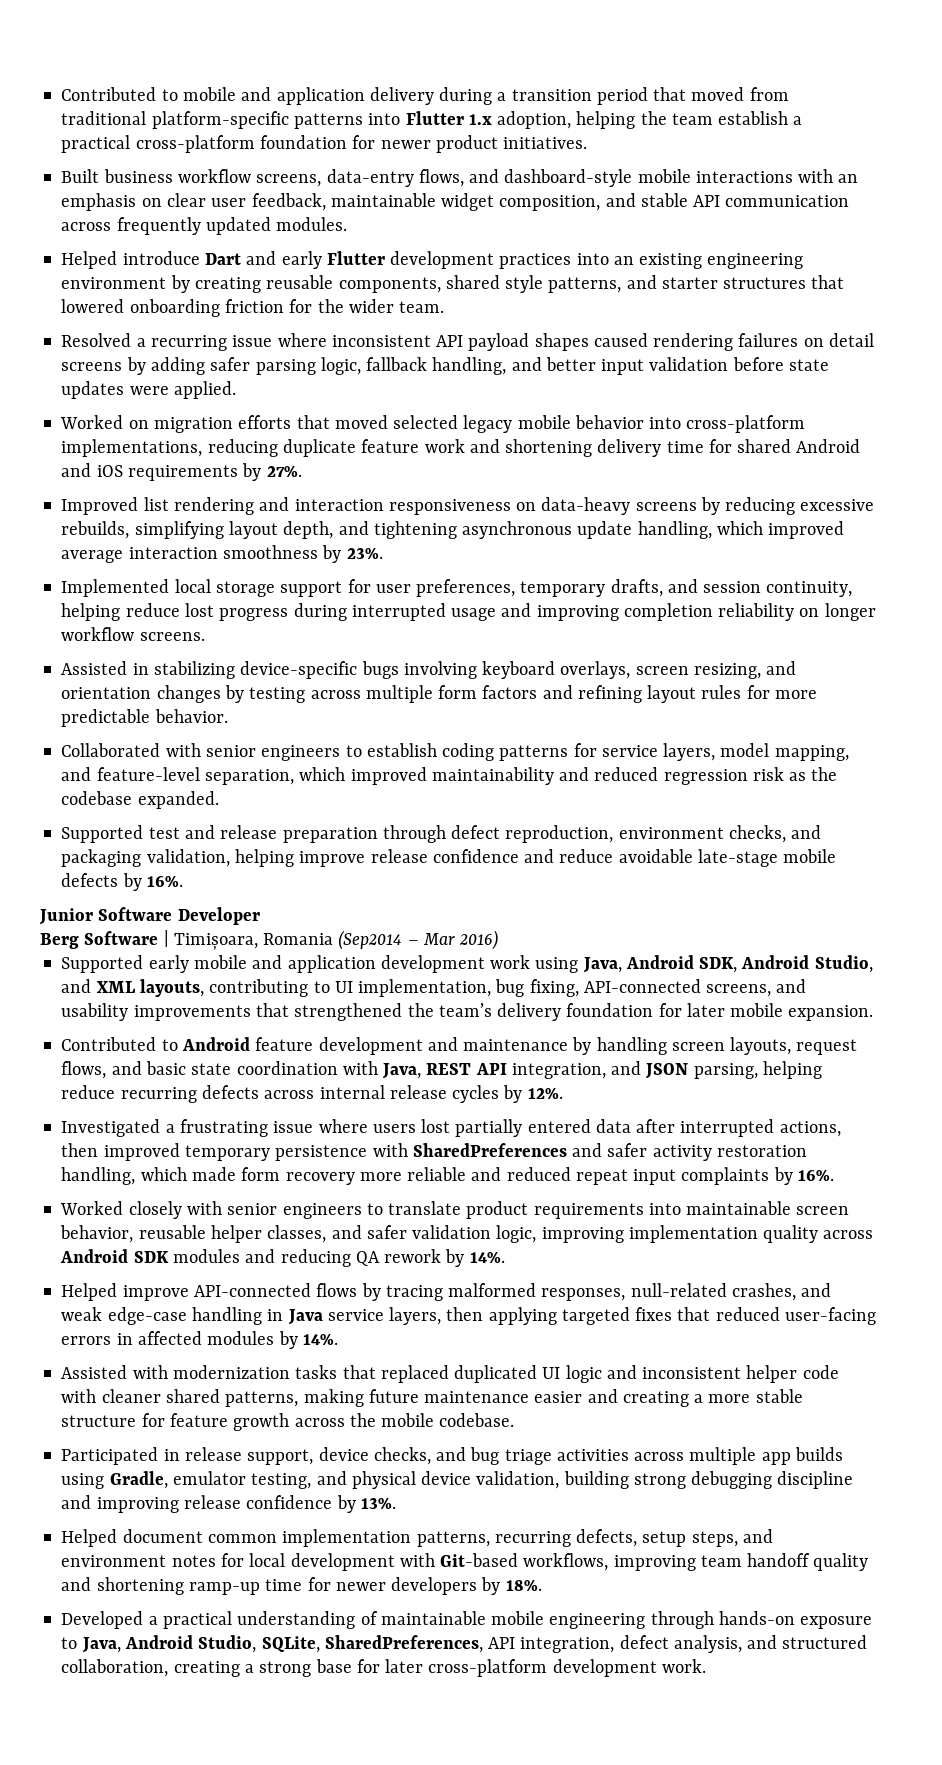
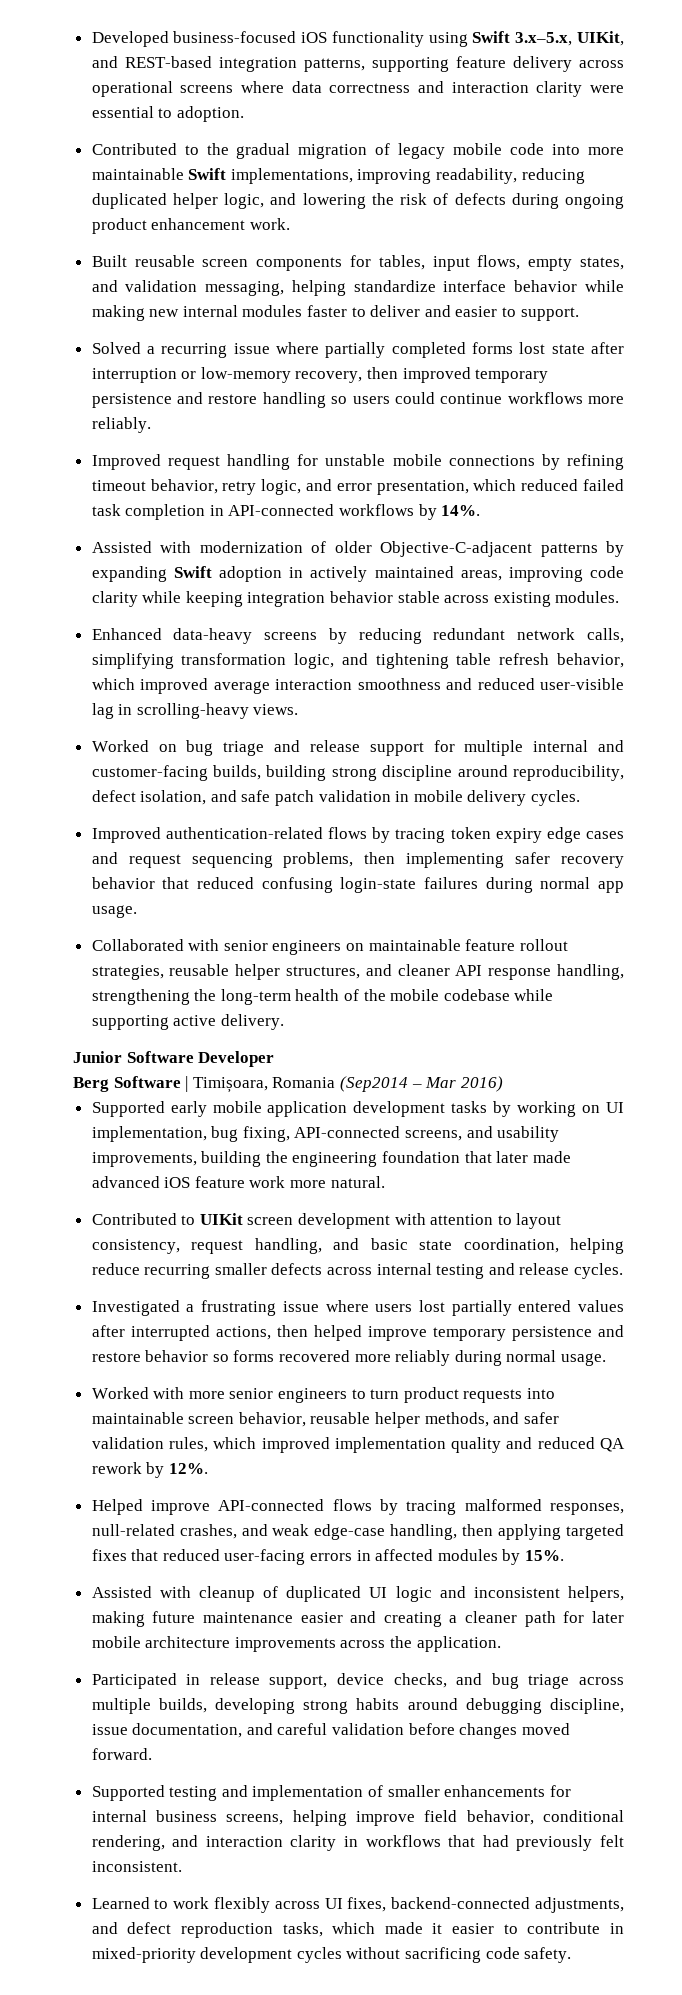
- Contributed to mobile and application delivery during a transition period that moved from traditional platform-specific patterns into Flutter 1.x adoption, helping the team establish a practical cross-platform foundation for newer product initiatives.
- Built business workflow screens, data-entry flows, and dashboard-style mobile interactions with an emphasis on clear user feedback, maintainable widget composition, and stable API communication across frequently updated modules.
- Helped introduce Dart and early Flutter development practices into an existing engineering environment by creating reusable components, shared style patterns, and starter structures that lowered onboarding friction for the wider team.
- Resolved a recurring issue where inconsistent API payload shapes caused rendering failures on detail screens by adding safer parsing logic, fallback handling, and better input validation before state updates were applied.
- Worked on migration efforts that moved selected legacy mobile behavior into cross-platform implementations, reducing duplicate feature work and shortening delivery time for shared Android and iOS requirements by 27%.
- Improved list rendering and interaction responsiveness on data-heavy screens by reducing excessive rebuilds, simplifying layout depth, and tightening asynchronous update handling, which improved average interaction smoothness by 23%.
- Implemented local storage support for user preferences, temporary drafts, and session continuity, helping reduce lost progress during interrupted usage and improving completion reliability on longer workflow screens.
- Assisted in stabilizing device-specific bugs involving keyboard overlays, screen resizing, and orientation changes by testing across multiple form factors and refining layout rules for more predictable behavior.
- Collaborated with senior engineers to establish coding patterns for service layers, model mapping, and feature-level separation, which improved maintainability and reduced regression risk as the codebase expanded.
- Supported test and release preparation through defect reproduction, environment checks, and packaging validation, helping improve release confidence and reduce avoidable late-stage mobile defects by 16%.
+ Developed business-focused iOS functionality using Swift 3.x–5.x, UIKit, and REST-based integration patterns, supporting feature delivery across operational screens where data correctness and interaction clarity were essential to adoption.
+ Contributed to the gradual migration of legacy mobile code into more maintainable Swift implementations, improving readability, reducing duplicated helper logic, and lowering the risk of defects during ongoing product enhancement work.
+ Built reusable screen components for tables, input flows, empty states, and validation messaging, helping standardize interface behavior while making new internal modules faster to deliver and easier to support.
+ Solved a recurring issue where partially completed forms lost state after interruption or low-memory recovery, then improved temporary persistence and restore handling so users could continue workflows more reliably.
+ Improved request handling for unstable mobile connections by refining timeout behavior, retry logic, and error presentation, which reduced failed task completion in API-connected workflows by 14%.
+ Assisted with modernization of older Objective-C-adjacent patterns by expanding Swift adoption in actively maintained areas, improving code clarity while keeping integration behavior stable across existing modules.
+ Enhanced data-heavy screens by reducing redundant network calls, simplifying transformation logic, and tightening table refresh behavior, which improved average interaction smoothness and reduced user-visible lag in scrolling-heavy views.
+ Worked on bug triage and release support for multiple internal and customer-facing builds, building strong discipline around reproducibility, defect isolation, and safe patch validation in mobile delivery cycles.
+ Improved authentication-related flows by tracing token expiry edge cases and request sequencing problems, then implementing safer recovery behavior that reduced confusing login-state failures during normal app usage.
+ Collaborated with senior engineers on maintainable feature rollout strategies, reusable helper structures, and cleaner API response handling, strengthening the long-term health of the mobile codebase while supporting active delivery.
- Supported early mobile and application development work using Java, Android SDK, Android Studio, and XML layouts, contributing to UI implementation, bug fixing, API-connected screens, and usability improvements that strengthened the team’s delivery foundation for later mobile expansion.
- Contributed to Android feature development and maintenance by handling screen layouts, request flows, and basic state coordination with Java, REST API integration, and JSON parsing, helping reduce recurring defects across internal release cycles by 12%.
+ Supported early mobile application development tasks by working on UI implementation, bug fixing, API-connected screens, and usability improvements, building the engineering foundation that later made advanced iOS feature work more natural.
+ Contributed to UIKit screen development with attention to layout consistency, request handling, and basic state coordination, helping reduce recurring smaller defects across internal testing and release cycles.
- Investigated a frustrating issue where users lost partially entered data after interrupted actions, then improved temporary persistence with SharedPreferences and safer activity restoration handling, which made form recovery more reliable and reduced repeat input complaints by 16%.
- Worked closely with senior engineers to translate product requirements into maintainable screen behavior, reusable helper classes, and safer validation logic, improving implementation quality across Android SDK modules and reducing QA rework by 14%.
+ Investigated a frustrating issue where users lost partially entered values after interrupted actions, then helped improve temporary persistence and restore behavior so forms recovered more reliably during normal usage.
+ Worked with more senior engineers to turn product requests into maintainable screen behavior, reusable helper methods, and safer validation rules, which improved implementation quality and reduced QA rework by 12%.
- Helped improve API-connected flows by tracing malformed responses, null-related crashes, and weak edge-case handling in Java service layers, then applying targeted fixes that reduced user-facing errors in affected modules by 14%.
- Assisted with modernization tasks that replaced duplicated UI logic and inconsistent helper code with cleaner shared patterns, making future maintenance easier and creating a more stable structure for feature growth across the mobile codebase.
+ Helped improve API-connected flows by tracing malformed responses, null-related crashes, and weak edge-case handling, then applying targeted fixes that reduced user-facing errors in affected modules by 15%.
+ Assisted with cleanup of duplicated UI logic and inconsistent helpers, making future maintenance easier and creating a cleaner path for later mobile architecture improvements across the application.
- Participated in release support, device checks, and bug triage activities across multiple app builds using Gradle, emulator testing, and physical device validation, building strong debugging discipline and improving release confidence by 13%.
- Helped document common implementation patterns, recurring defects, setup steps, and environment notes for local development with Git-based workflows, improving team handoff quality and shortening ramp-up time for newer developers by 18%.
- Developed a practical understanding of maintainable mobile engineering through hands-on exposure to Java, Android Studio, SQLite, SharedPreferences, API integration, defect analysis, and structured collaboration, creating a strong base for later cross-platform development work.
+ Participated in release support, device checks, and bug triage across multiple builds, developing strong habits around debugging discipline, issue documentation, and careful validation before changes moved forward.
+ Supported testing and implementation of smaller enhancements for internal business screens, helping improve field behavior, conditional rendering, and interaction clarity in workflows that had previously felt inconsistent.
+ Learned to work flexibly across UI fixes, backend-connected adjustments, and defect reproduction tasks, which made it easier to contribute in mixed-priority development cycles without sacrificing code safety.

